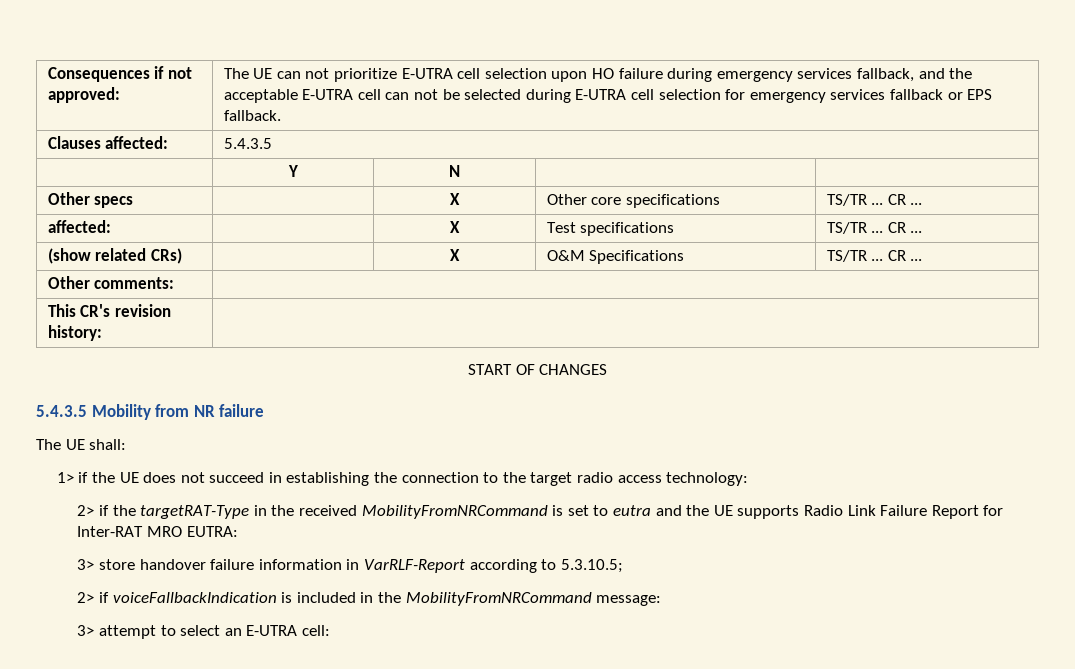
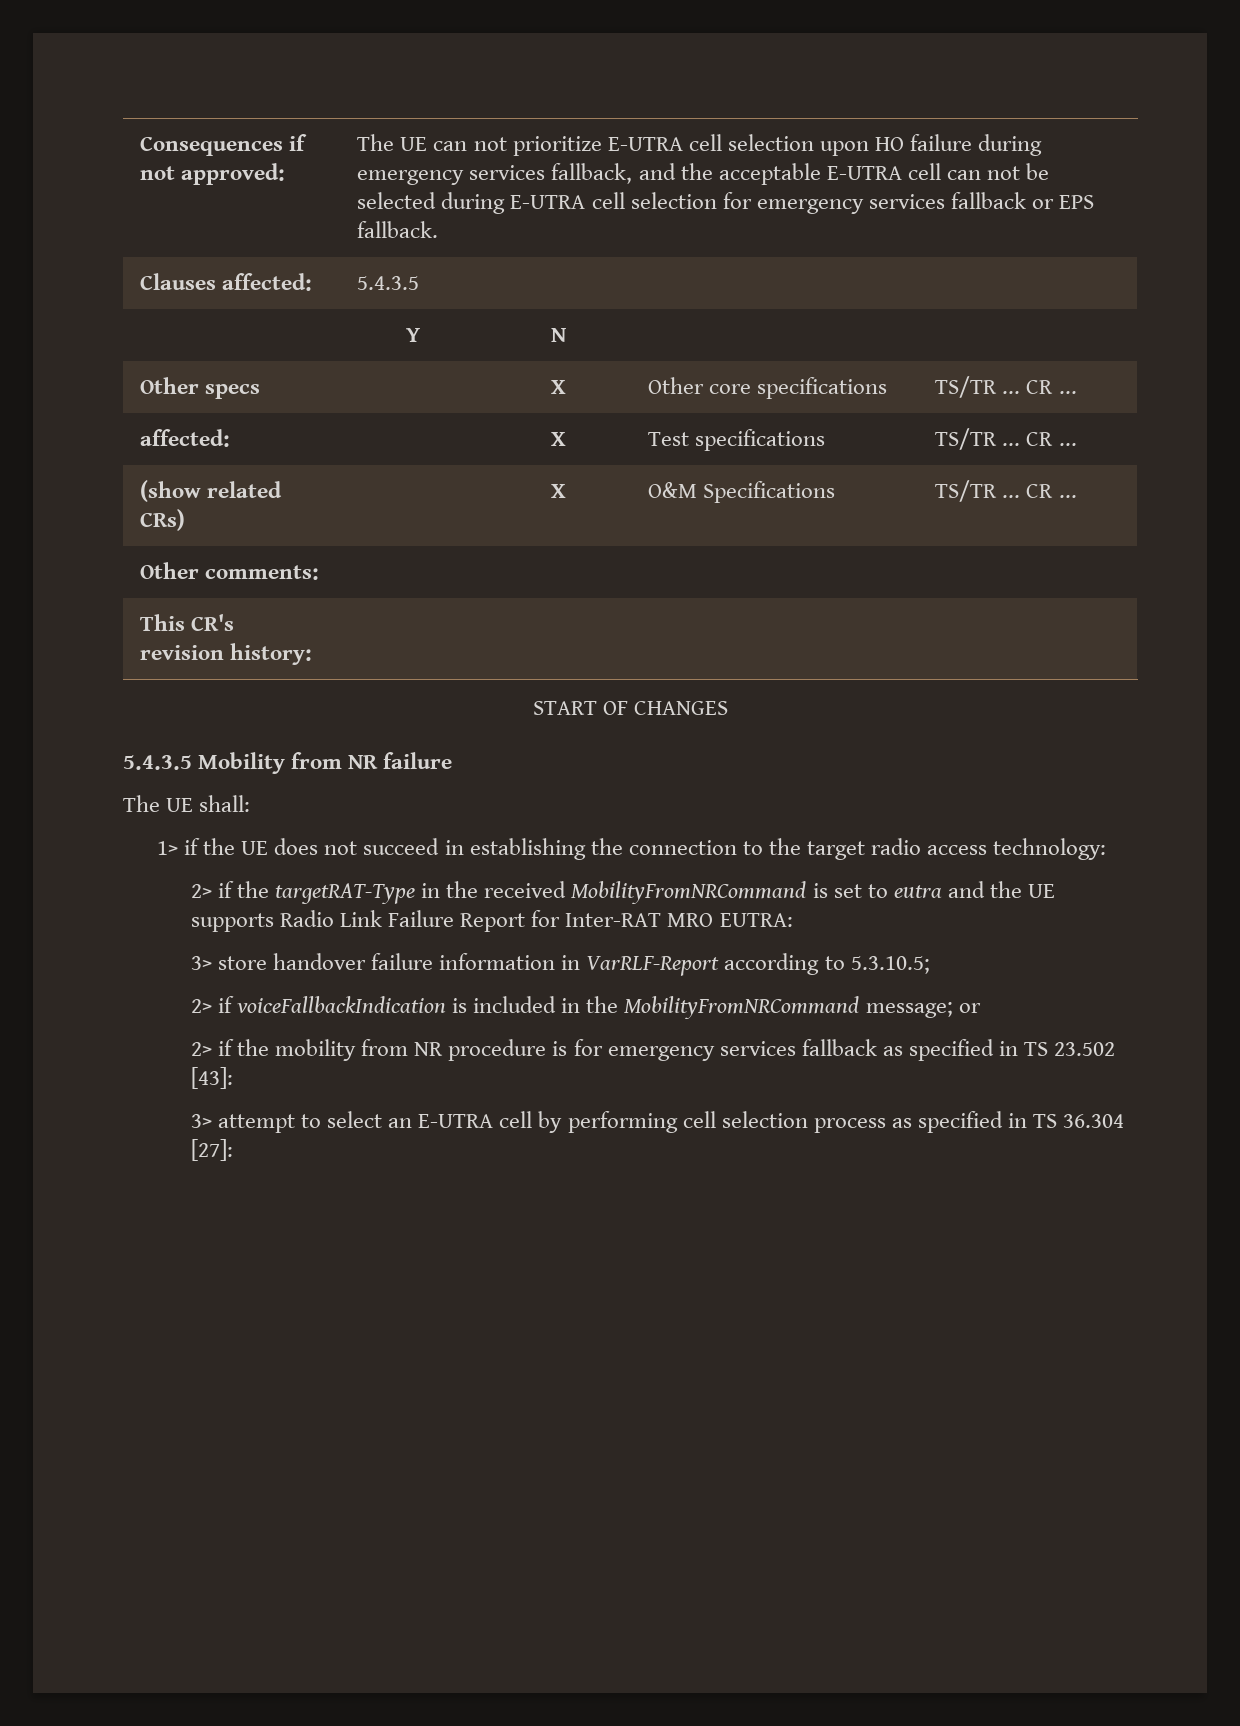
- 2> if voiceFallbackIndication is included in the MobilityFromNRCommand message:
+ 2> if voiceFallbackIndication is included in the MobilityFromNRCommand message; or
+ 2> if the mobility from NR procedure is for emergency services fallback as specified in TS 23.502 [43]:
- 3> attempt to select an E-UTRA cell:
+ 3> attempt to select an E-UTRA cell by performing cell selection process as specified in TS 36.304 [27]:

